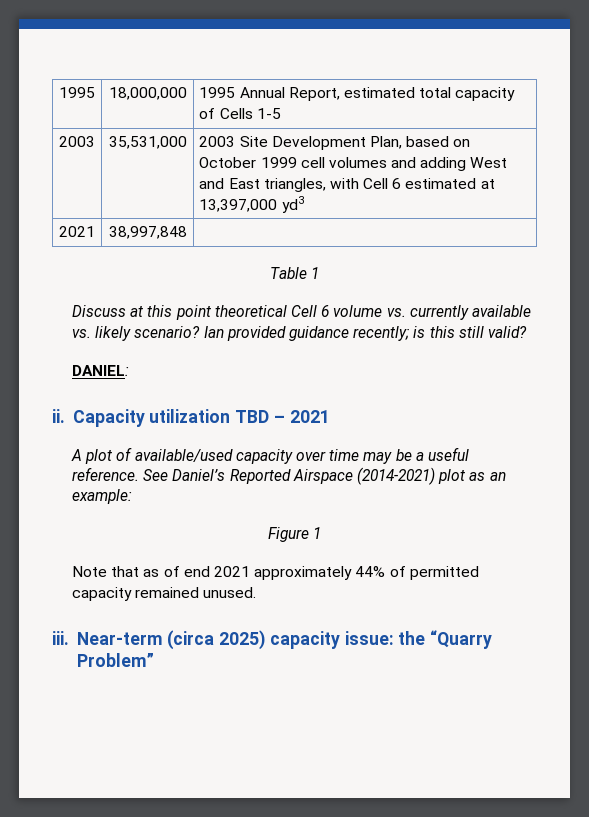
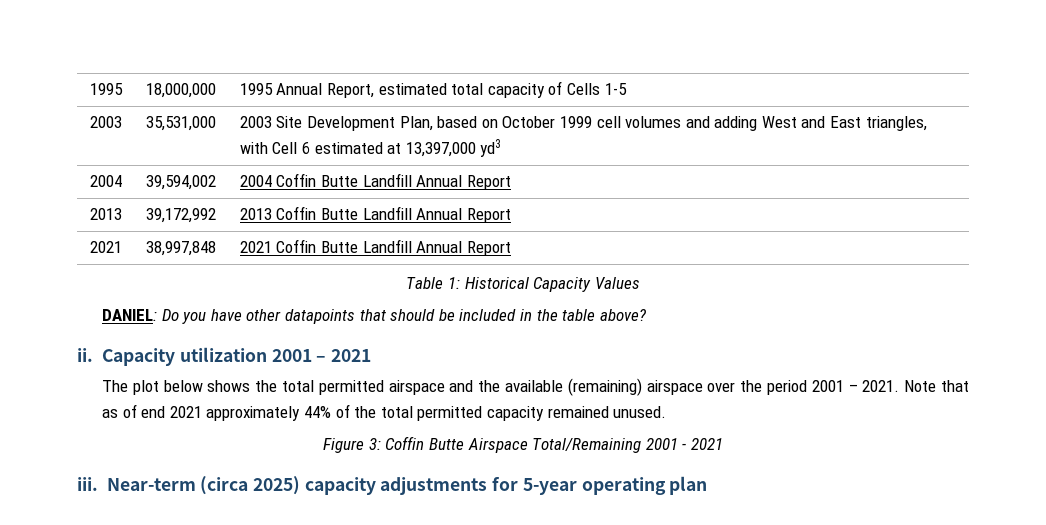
- 2021 | 38,997,848 |
- Table 1
- Discuss at this point theoretical Cell 6 volume vs. currently available vs. likely scenario? Ian provided guidance recently; is this still valid?
- DANIEL:
+ 2004 | 39,594,002 | 2004 Coffin Butte Landfill Annual Report
+ 2013 | 39,172,992 | 2013 Coffin Butte Landfill Annual Report
+ 2021 | 38,997,848 | 2021 Coffin Butte Landfill Annual Report
+ Table 1: Historical Capacity Values
+ DANIEL: Do you have other datapoints that should be included in the table above?
- Capacity utilization TBD – 2021
- A plot of available/used capacity over time may be a useful reference. See Daniel’s Reported Airspace (2014-2021) plot as an example:
- Figure 1
- Note that as of end 2021 approximately 44% of permitted capacity remained unused.
+ Capacity utilization 2001 – 2021
+ The plot below shows the total permitted airspace and the available (remaining) airspace over the period 2001 – 2021. Note that as of end 2021 approximately 44% of the total permitted capacity remained unused.
+ Figure 3: Coffin Butte Airspace Total/Remaining 2001 - 2021
- Near-term (circa 2025) capacity issue: the “Quarry Problem”
+ Near-term (circa 2025) capacity adjustments for 5-year operating plan

